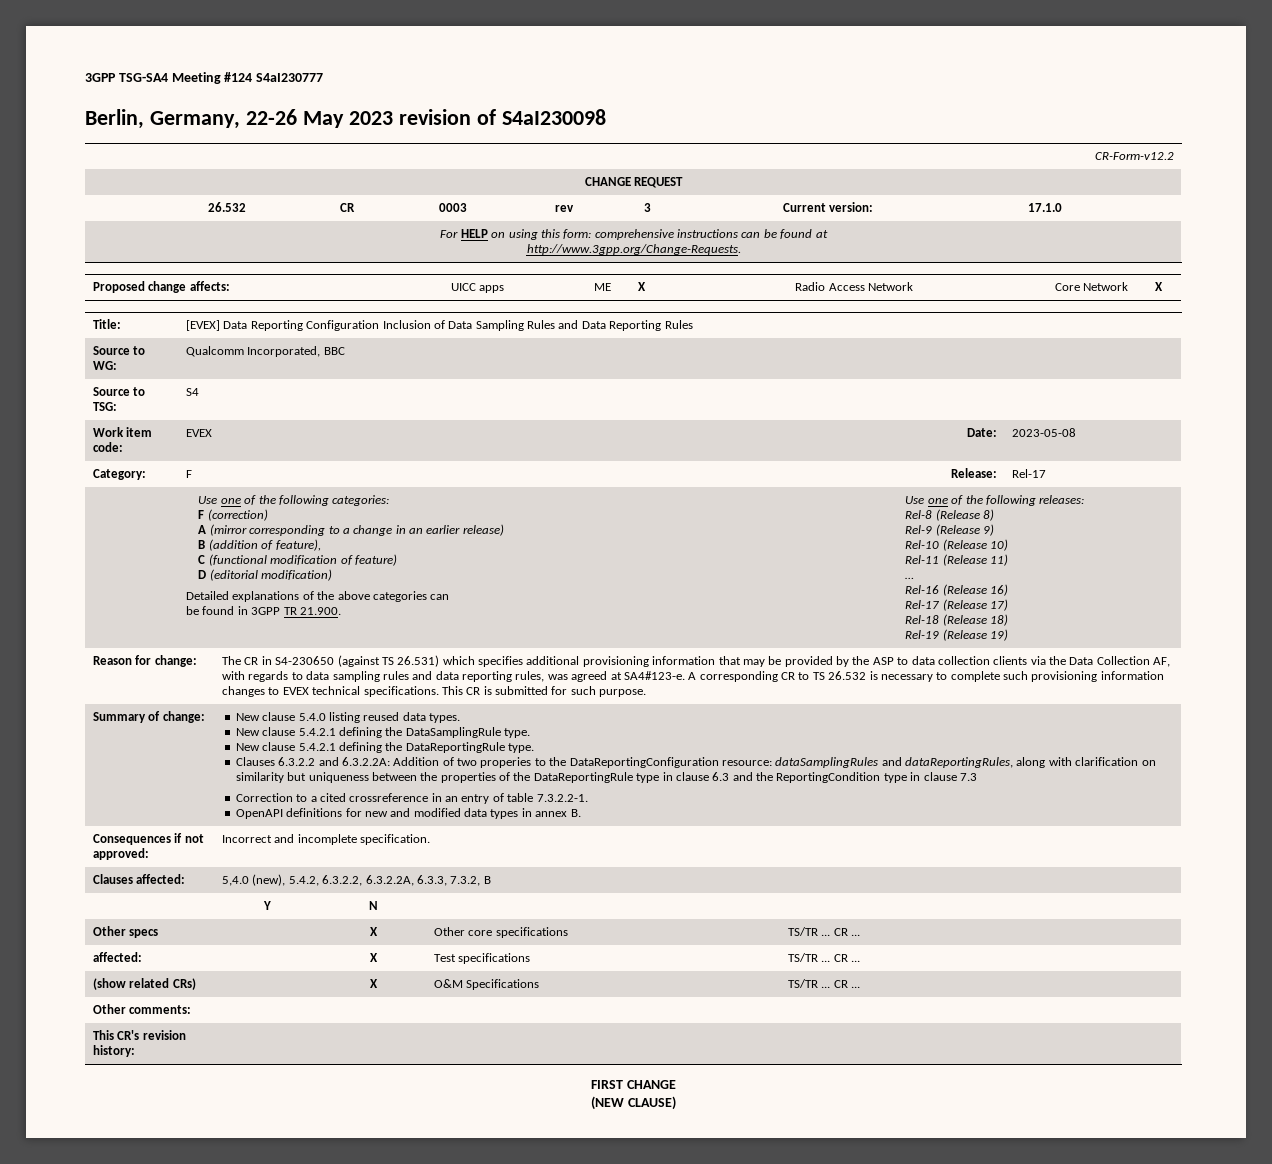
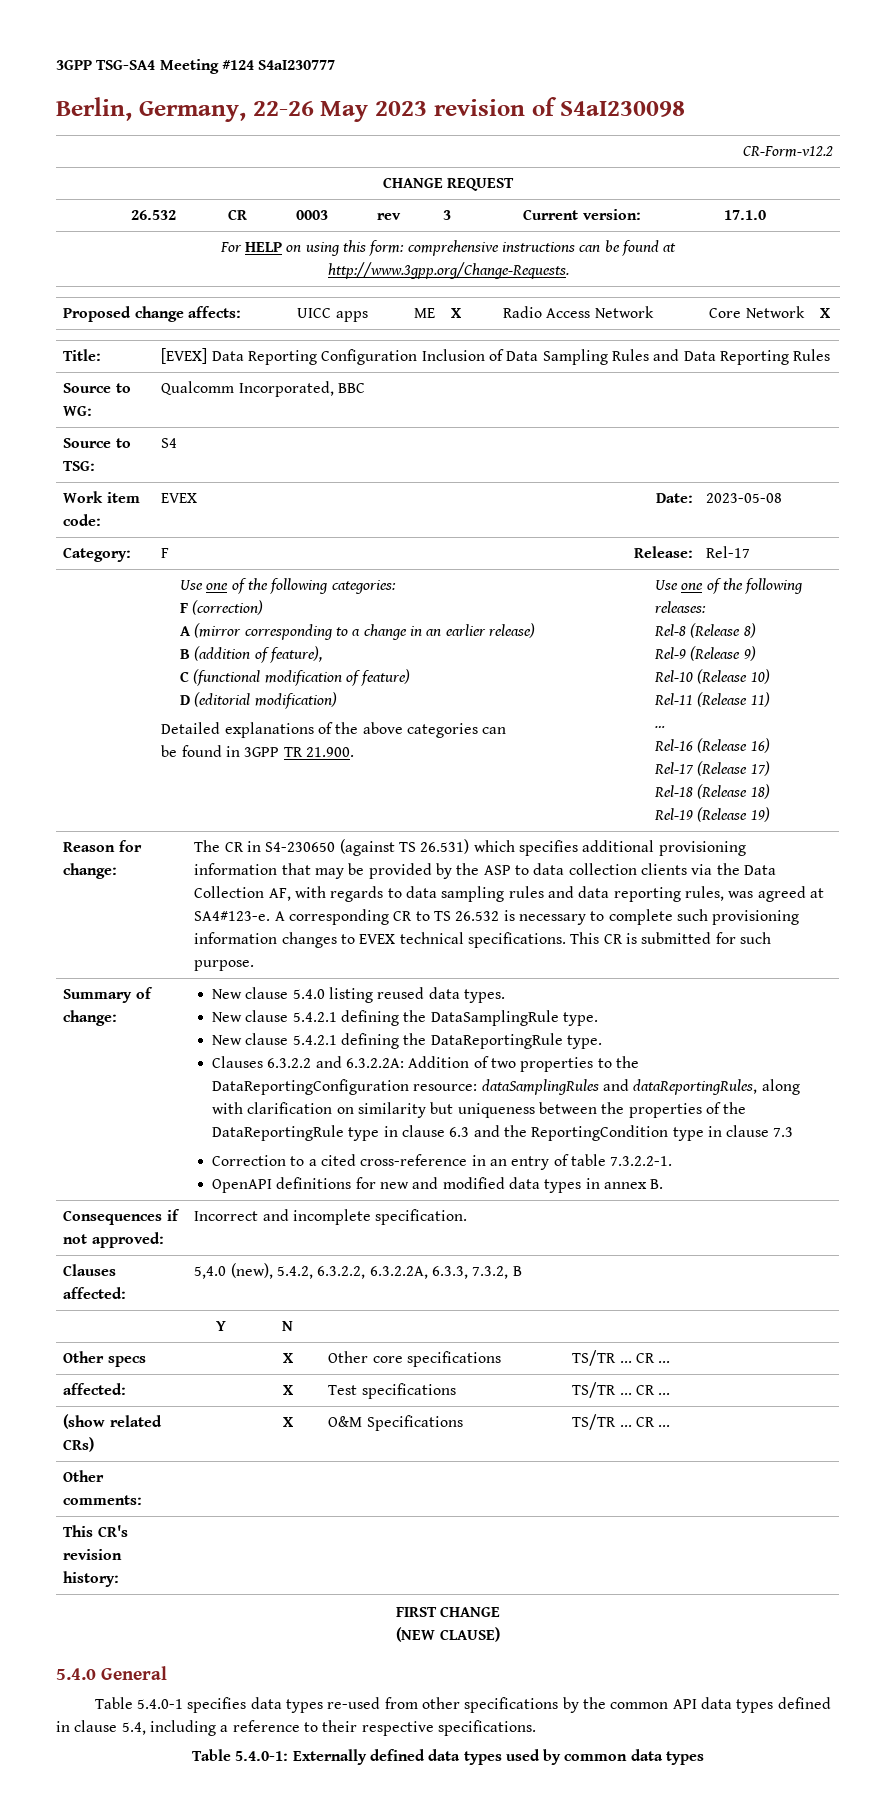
- Clauses 6.3.2.2 and 6.3.2.2A: Addition of two properies to the DataReportingConfiguration resource: dataSamplingRules and dataReportingRules, along with clarification on similarity but uniqueness between the properties of the DataReportingRule type in clause 6.3 and the ReportingCondition type in clause 7.3
+ Clauses 6.3.2.2 and 6.3.2.2A: Addition of two properties to the DataReportingConfiguration resource: dataSamplingRules and dataReportingRules, along with clarification on similarity but uniqueness between the properties of the DataReportingRule type in clause 6.3 and the ReportingCondition type in clause 7.3
- Correction to a cited crossreference in an entry of table 7.3.2.2-1.
+ Correction to a cited cross-reference in an entry of table 7.3.2.2-1.
+ 5.4.0 General
+ Table 5.4.0-1 specifies data types re-used from other specifications by the common API data types defined in clause 5.4, including a reference to their respective specifications.
+ Table 5.4.0-1: Externally defined data types used by common data types

